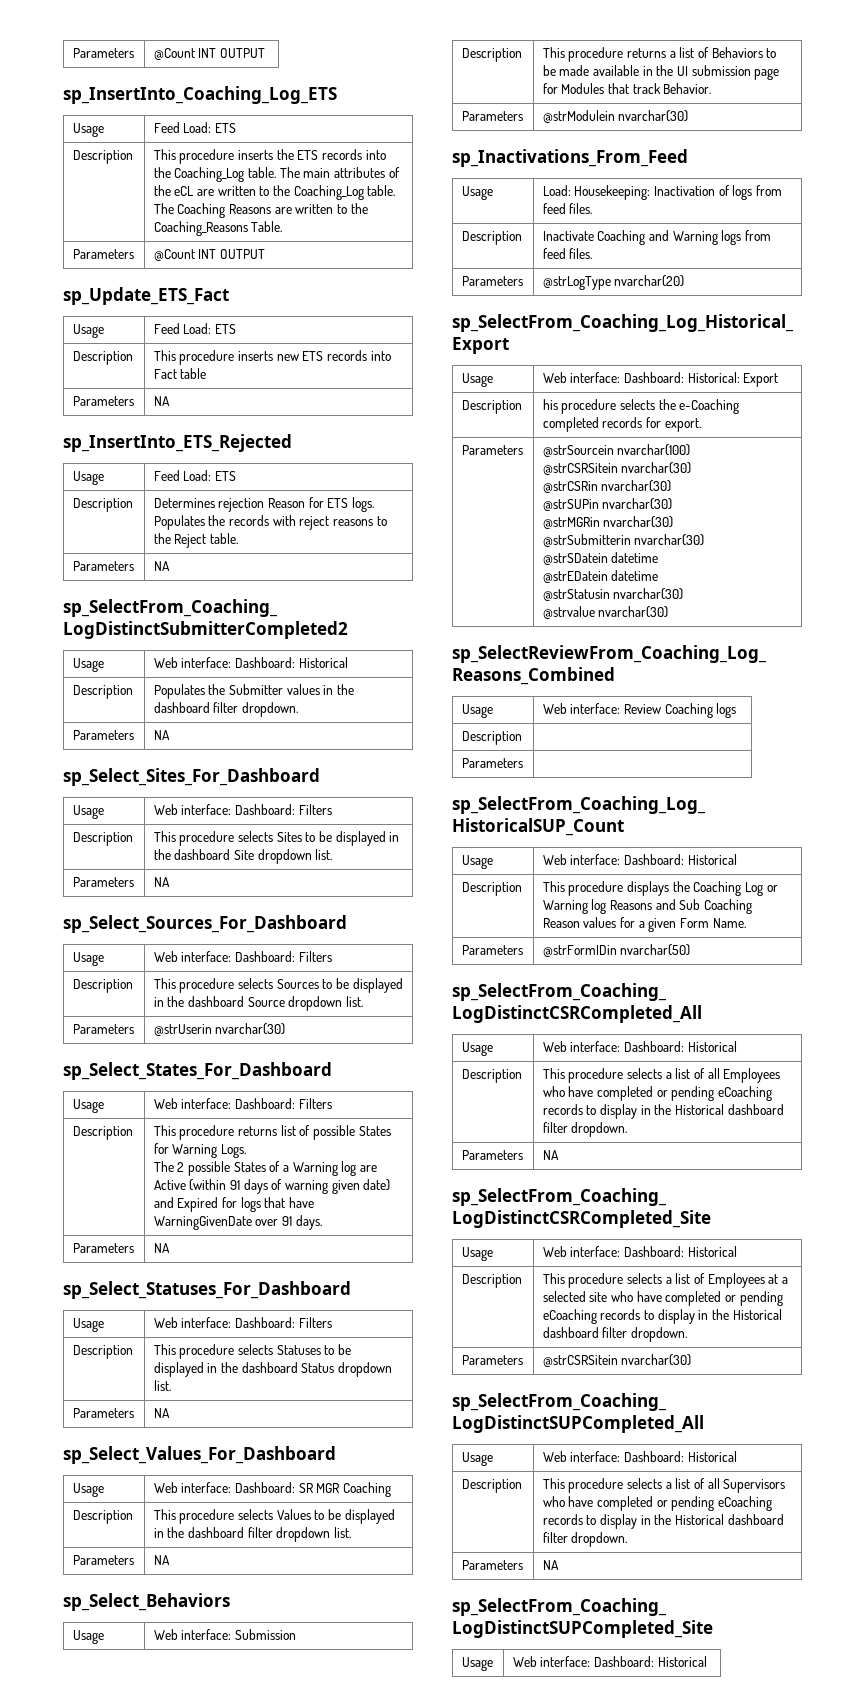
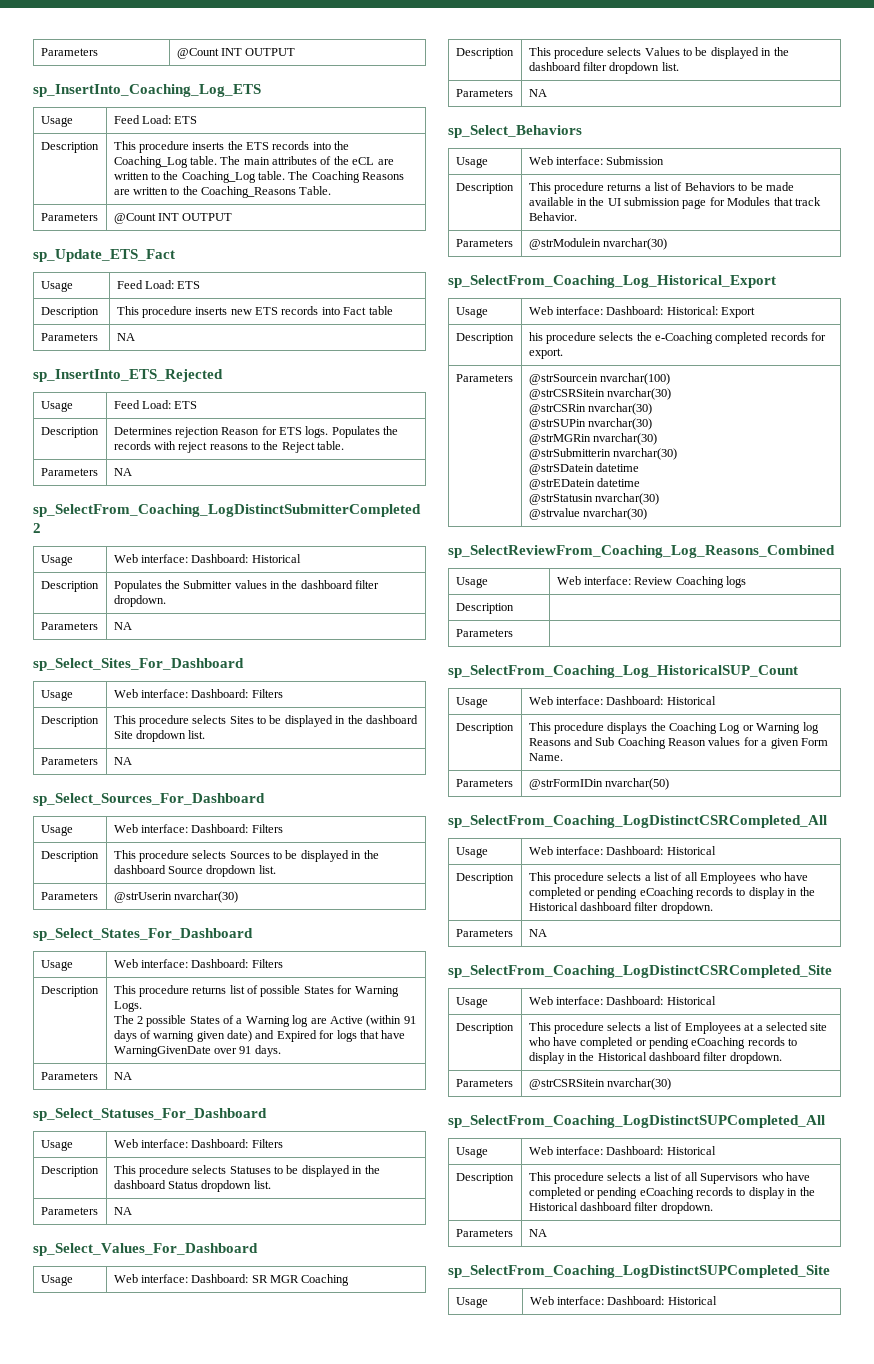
- sp_Inactivations_From_Feed
- Usage | Load: Housekeeping: Inactivation of logs from feed files.
- Description | Inactivate Coaching and Warning logs from feed files.
- Parameters | @strLogType nvarchar(20)

